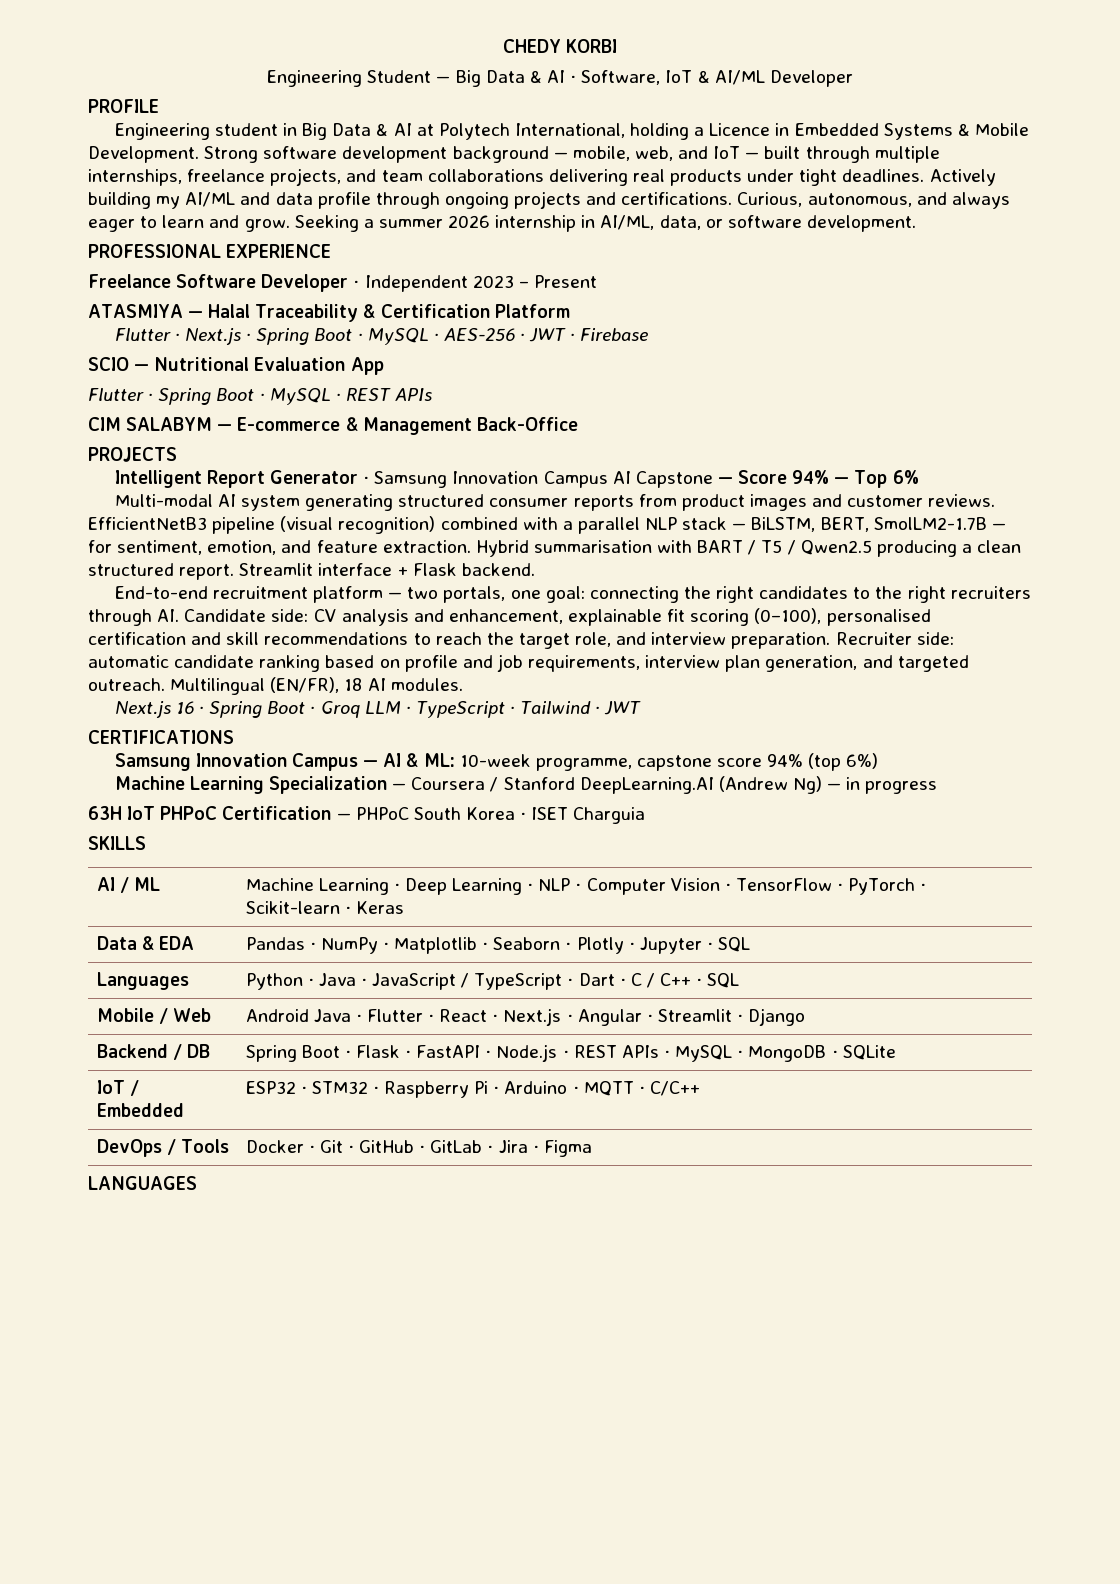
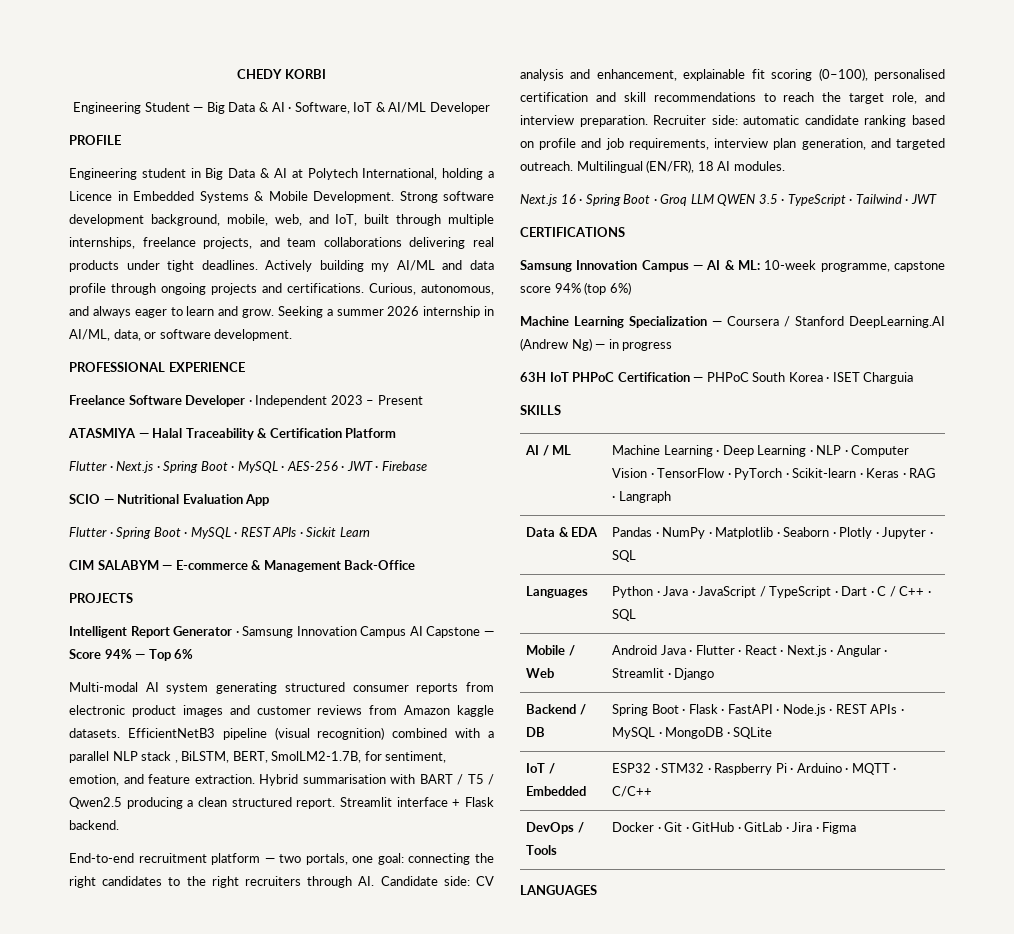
- Strong software development background — mobile, web, and IoT — built through multiple internships, freelance projects, and team collaborations delivering real products under tight deadlines.
+ Strong software development background, mobile, web, and IoT, built through multiple internships, freelance projects, and team collaborations delivering real products under tight deadlines.
- Flutter · Spring Boot · MySQL · REST APIs
+ Flutter · Spring Boot · MySQL · REST APIs · Sickit Learn
- Multi-modal AI system generating structured consumer reports from product images and customer reviews.
+ Multi-modal AI system generating structured consumer reports from electronic product images and customer reviews from Amazon kaggle datasets.
- EfficientNetB3 pipeline (visual recognition) combined with a parallel NLP stack — BiLSTM, BERT, SmolLM2-1.7B — for sentiment, emotion, and feature extraction.
+ EfficientNetB3 pipeline (visual recognition) combined with a parallel NLP stack , BiLSTM, BERT, SmolLM2-1.7B, for sentiment, emotion, and feature extraction.
- Next.js 16 · Spring Boot · Groq LLM · TypeScript · Tailwind · JWT
+ Next.js 16 · Spring Boot · Groq LLM QWEN 3.5 · TypeScript · Tailwind · JWT
- AI / ML | Machine Learning · Deep Learning · NLP · Computer Vision · TensorFlow · PyTorch · Scikit-learn · Keras
+ AI / ML | Machine Learning · Deep Learning · NLP · Computer Vision · TensorFlow · PyTorch · Scikit-learn · Keras · RAG · Langraph

